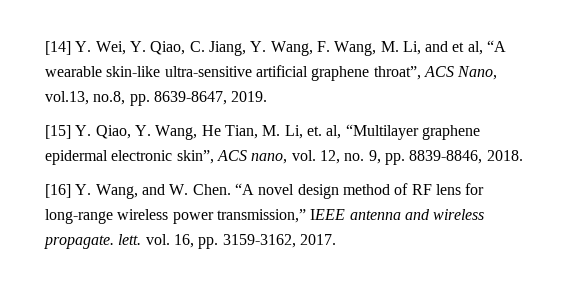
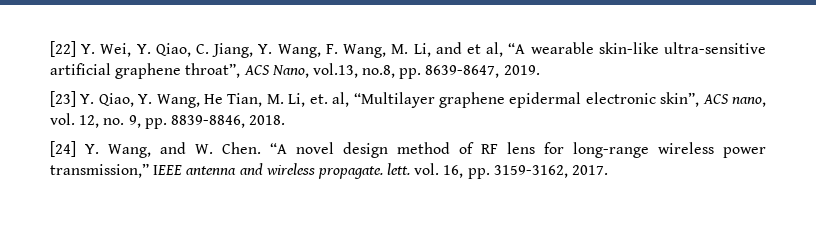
- [14] Y. Wei, Y. Qiao, C. Jiang, Y. Wang, F. Wang, M. Li, and et al, “A wearable skin-like ultra-sensitive artificial graphene throat”, ACS Nano, vol.13, no.8, pp. 8639-8647, 2019.
+ [22] Y. Wei, Y. Qiao, C. Jiang, Y. Wang, F. Wang, M. Li, and et al, “A wearable skin-like ultra-sensitive artificial graphene throat”, ACS Nano, vol.13, no.8, pp. 8639-8647, 2019.
- [15] Y. Qiao, Y. Wang, He Tian, M. Li, et. al, “Multilayer graphene epidermal electronic skin”, ACS nano, vol. 12, no. 9, pp. 8839-8846, 2018.
+ [23] Y. Qiao, Y. Wang, He Tian, M. Li, et. al, “Multilayer graphene epidermal electronic skin”, ACS nano, vol. 12, no. 9, pp. 8839-8846, 2018.
- [16] Y. Wang, and W. Chen.
+ [24] Y. Wang, and W. Chen.

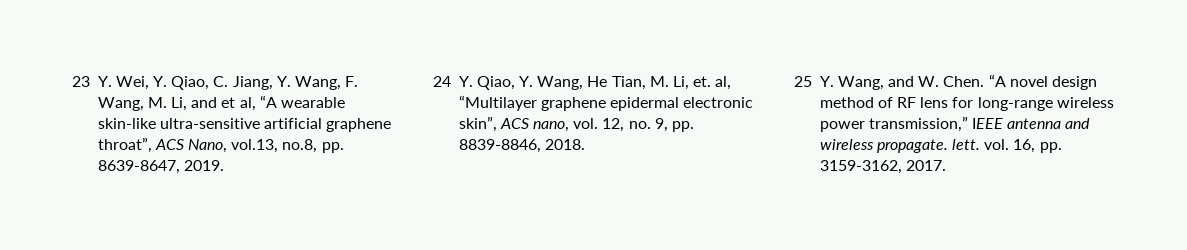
- [22] Y. Wei, Y. Qiao, C. Jiang, Y. Wang, F. Wang, M. Li, and et al, “A wearable skin-like ultra-sensitive artificial graphene throat”, ACS Nano, vol.13, no.8, pp. 8639-8647, 2019.
+ 23 Y. Wei, Y. Qiao, C. Jiang, Y. Wang, F. Wang, M. Li, and et al, “A wearable skin-like ultra-sensitive artificial graphene throat”, ACS Nano, vol.13, no.8, pp. 8639-8647, 2019.
- [23] Y. Qiao, Y. Wang, He Tian, M. Li, et. al, “Multilayer graphene epidermal electronic skin”, ACS nano, vol. 12, no. 9, pp. 8839-8846, 2018.
+ 24 Y. Qiao, Y. Wang, He Tian, M. Li, et. al, “Multilayer graphene epidermal electronic skin”, ACS nano, vol. 12, no. 9, pp. 8839-8846, 2018.
- [24] Y. Wang, and W. Chen.
+ 25 Y. Wang, and W. Chen.

